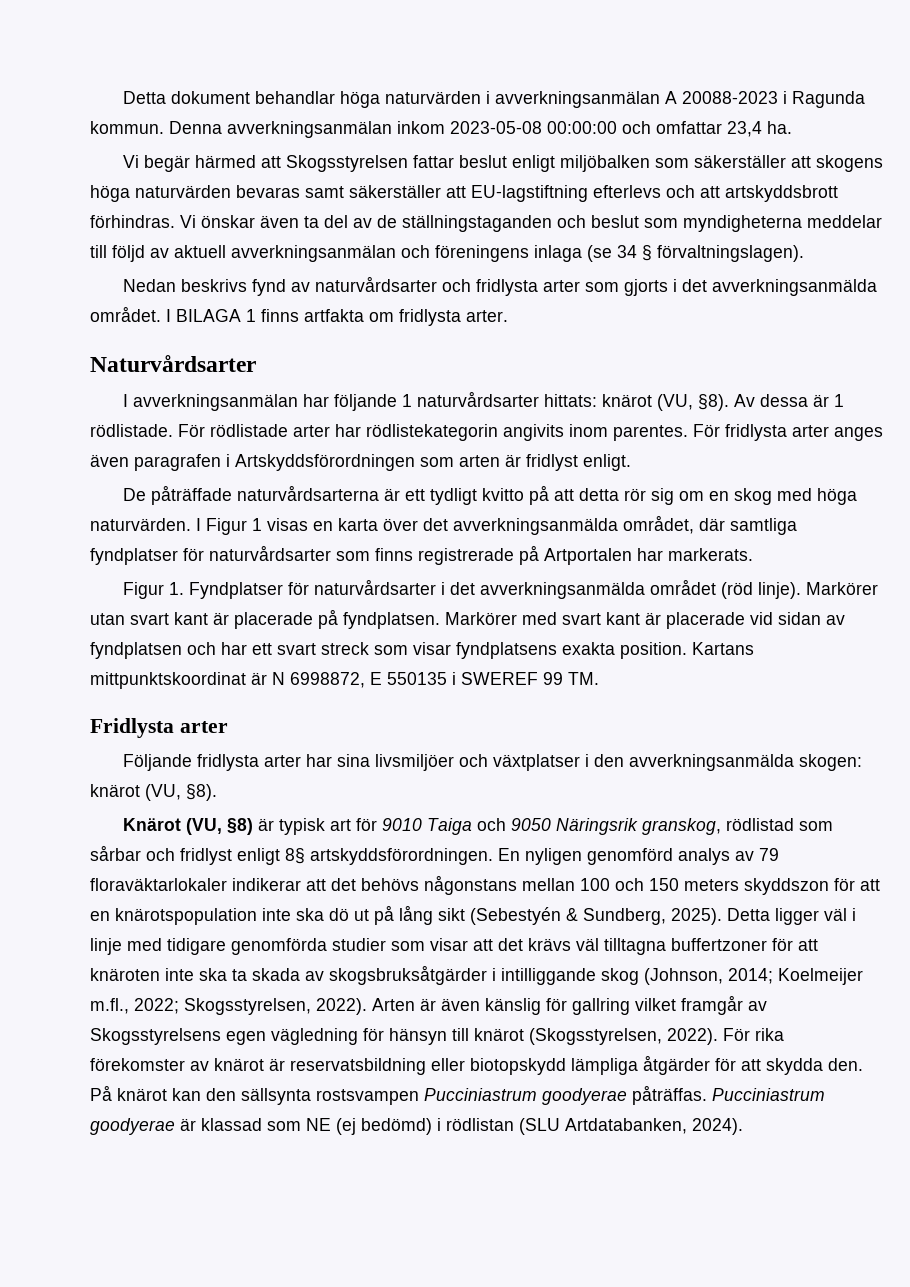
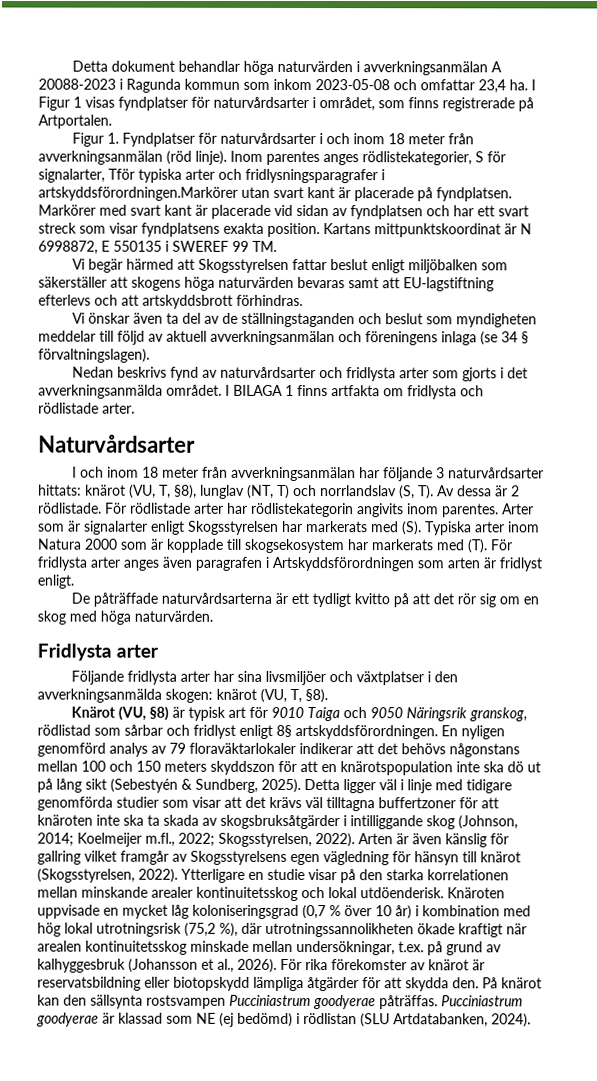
- Detta dokument behandlar höga naturvärden i avverkningsanmälan A 20088-2023 i Ragunda kommun. Denna avverkningsanmälan inkom 2023-05-08 00:00:00 och omfattar 23,4 ha.
- Vi begär härmed att Skogsstyrelsen fattar beslut enligt miljöbalken som säkerställer att skogens höga naturvärden bevaras samt säkerställer att EU-lagstiftning efterlevs och att artskyddsbrott förhindras. Vi önskar även ta del av de ställningstaganden och beslut som myndigheterna meddelar till följd av aktuell avverkningsanmälan och föreningens inlaga (se 34 § förvaltningslagen).
- Nedan beskrivs fynd av naturvårdsarter och fridlysta arter som gjorts i det avverkningsanmälda området. I BILAGA 1 finns artfakta om fridlysta arter.
- Naturvårdsarter
- I avverkningsanmälan har följande 1 naturvårdsarter hittats: knärot (VU, §8). Av dessa är 1 rödlistade. För rödlistade arter har rödlistekategorin angivits inom parentes. För fridlysta arter anges även paragrafen i Artskyddsförordningen som arten är fridlyst enligt.
- De påträffade naturvårdsarterna är ett tydligt kvitto på att detta rör sig om en skog med höga naturvärden. I Figur 1 visas en karta över det avverkningsanmälda området, där samtliga fyndplatser för naturvårdsarter som finns registrerade på Artportalen har markerats.
+ Detta dokument behandlar höga naturvärden i avverkningsanmälan A 20088-2023 i Ragunda kommun som inkom 2023-05-08 och omfattar 23,4 ha. I Figur 1 visas fyndplatser för naturvårdsarter i området, som finns registrerade på Artportalen.
- Figur 1. Fyndplatser för naturvårdsarter i det avverkningsanmälda området (röd linje). Markörer utan svart kant är placerade på fyndplatsen.
+ Figur 1. Fyndplatser för naturvårdsarter i och inom 18 meter från avverkningsanmälan (röd linje). Inom parentes anges rödlistekategorier, S för signalarter, Tför typiska arter och fridlysningsparagrafer i artskyddsförordningen.Markörer utan svart kant är placerade på fyndplatsen.
+ Vi begär härmed att Skogsstyrelsen fattar beslut enligt miljöbalken som säkerställer att skogens höga naturvärden bevaras samt att EU-lagstiftning efterlevs och att artskyddsbrott förhindras.
+ Vi önskar även ta del av de ställningstaganden och beslut som myndigheten meddelar till följd av aktuell avverkningsanmälan och föreningens inlaga (se 34 § förvaltningslagen).
+ Nedan beskrivs fynd av naturvårdsarter och fridlysta arter som gjorts i det avverkningsanmälda området. I BILAGA 1 finns artfakta om fridlysta och rödlistade arter.
+ Naturvårdsarter
+ I och inom 18 meter från avverkningsanmälan har följande 3 naturvårdsarter hittats: knärot (VU, T, §8), lunglav (NT, T) och norrlandslav (S, T). Av dessa är 2 rödlistade. För rödlistade arter har rödlistekategorin angivits inom parentes. Arter som är signalarter enligt Skogsstyrelsen har markerats med (S). Typiska arter inom Natura 2000 som är kopplade till skogsekosystem har markerats med (T). För fridlysta arter anges även paragrafen i Artskyddsförordningen som arten är fridlyst enligt.
+ De påträffade naturvårdsarterna är ett tydligt kvitto på att det rör sig om en skog med höga naturvärden.
- Följande fridlysta arter har sina livsmiljöer och växtplatser i den avverkningsanmälda skogen: knärot (VU, §8).
+ Följande fridlysta arter har sina livsmiljöer och växtplatser i den avverkningsanmälda skogen: knärot (VU, T, §8).
+ Ytterligare en studie visar på den starka korrelationen mellan minskande arealer kontinuitetsskog och lokal utdöenderisk. Knäroten uppvisade en mycket låg koloniseringsgrad (0,7 % över 10 år) i kombination med hög lokal utrotningsrisk (75,2 %), där utrotningssannolikheten ökade kraftigt när arealen kontinuitetsskog minskade mellan undersökningar, t.ex. på grund av kalhyggesbruk (Johansson et al., 2026).

